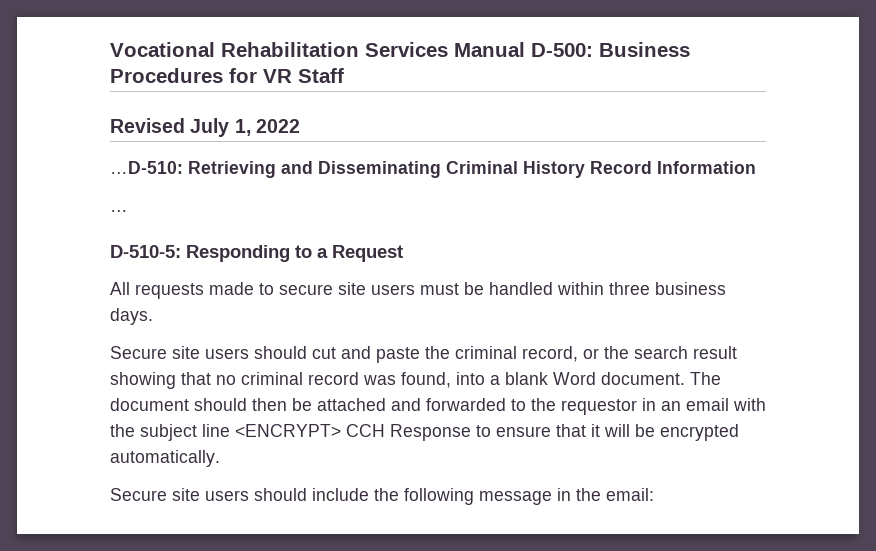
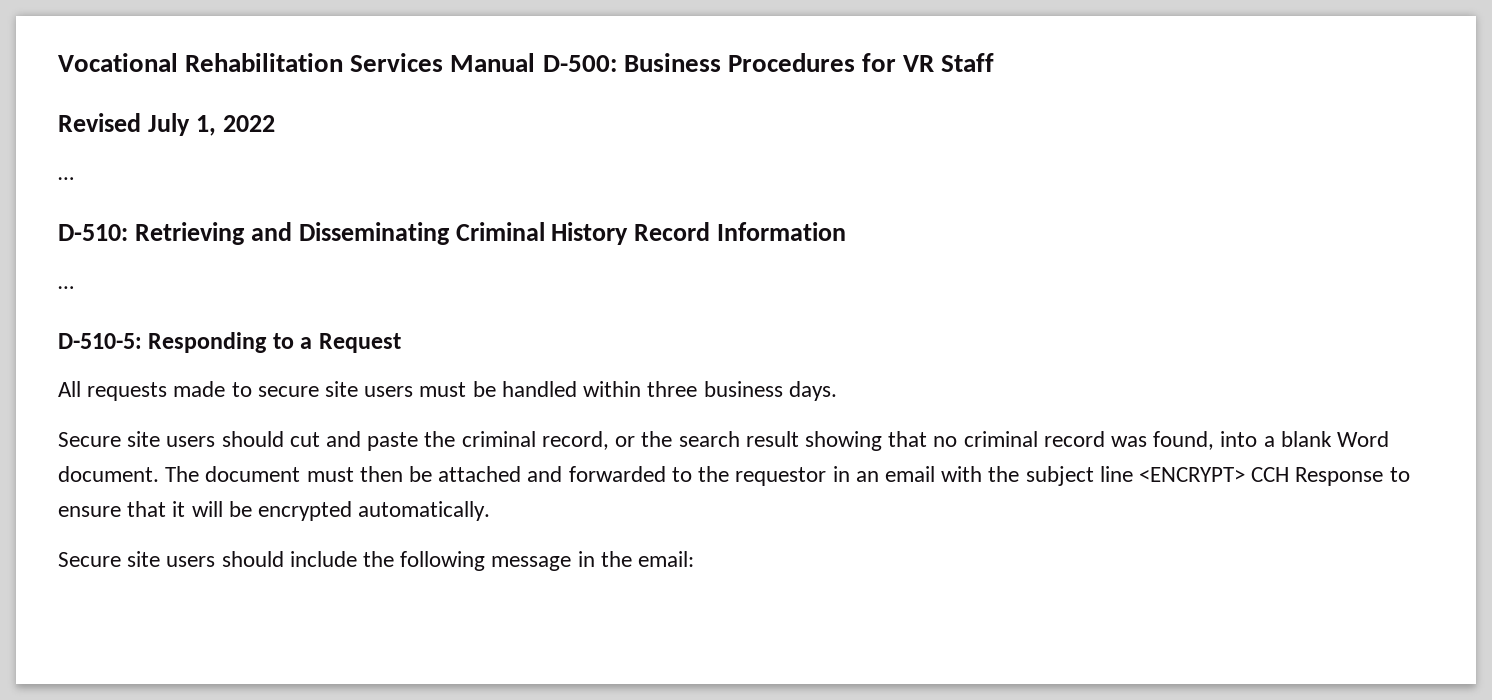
  Revised July 1, 2022
- …D-510: Retrieving and Disseminating Criminal History Record Information
+ …
+ D-510: Retrieving and Disseminating Criminal History Record Information
- The document should then be attached and forwarded to the requestor in an email with the subject line <ENCRYPT> CCH Response to ensure that it will be encrypted automatically.
+ The document must then be attached and forwarded to the requestor in an email with the subject line <ENCRYPT> CCH Response to ensure that it will be encrypted automatically.

